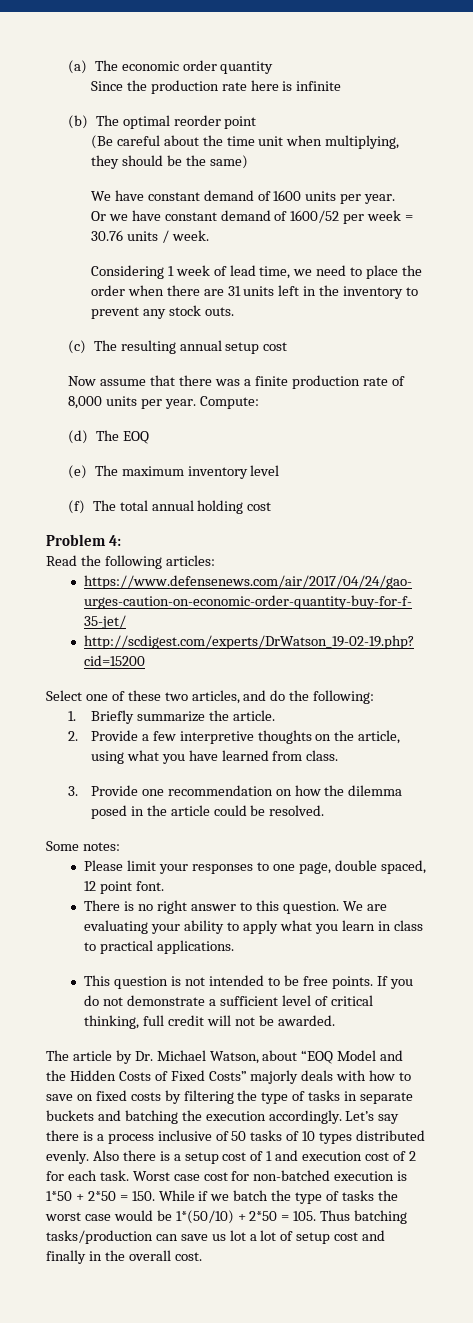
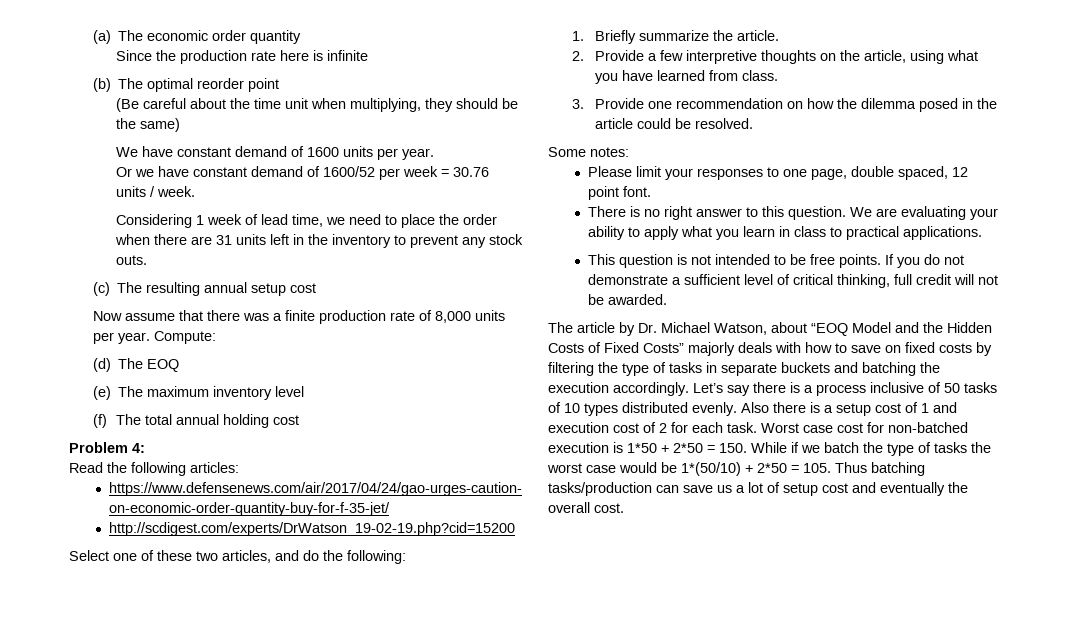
- Worst case cost for non-batched execution is 1*50 + 2*50 = 150. While if we batch the type of tasks the worst case would be 1*(50/10) + 2*50 = 105. Thus batching tasks/production can save us lot a lot of setup cost and finally in the overall cost.
+ Worst case cost for non-batched execution is 1*50 + 2*50 = 150. While if we batch the type of tasks the worst case would be 1*(50/10) + 2*50 = 105. Thus batching tasks/production can save us a lot of setup cost and eventually the overall cost.

